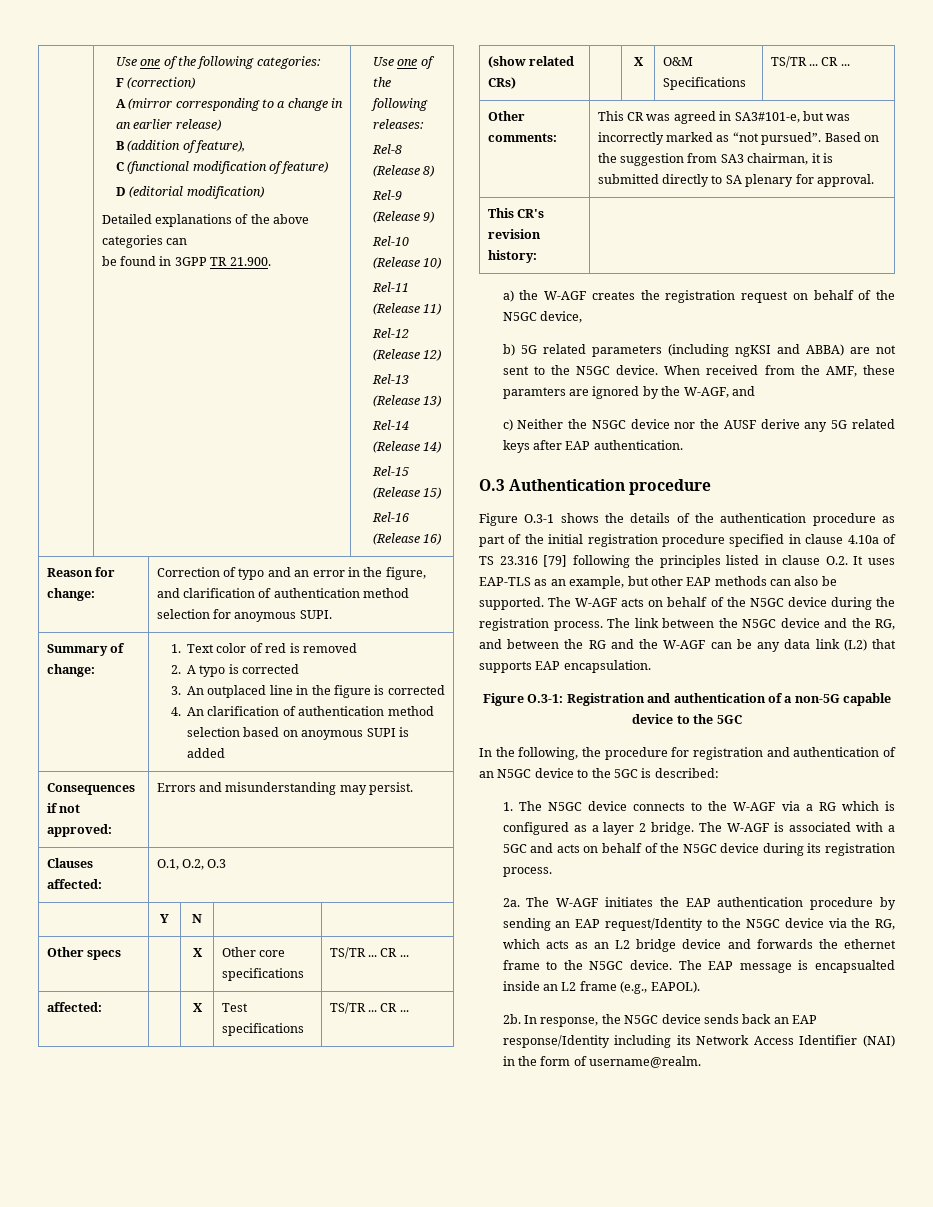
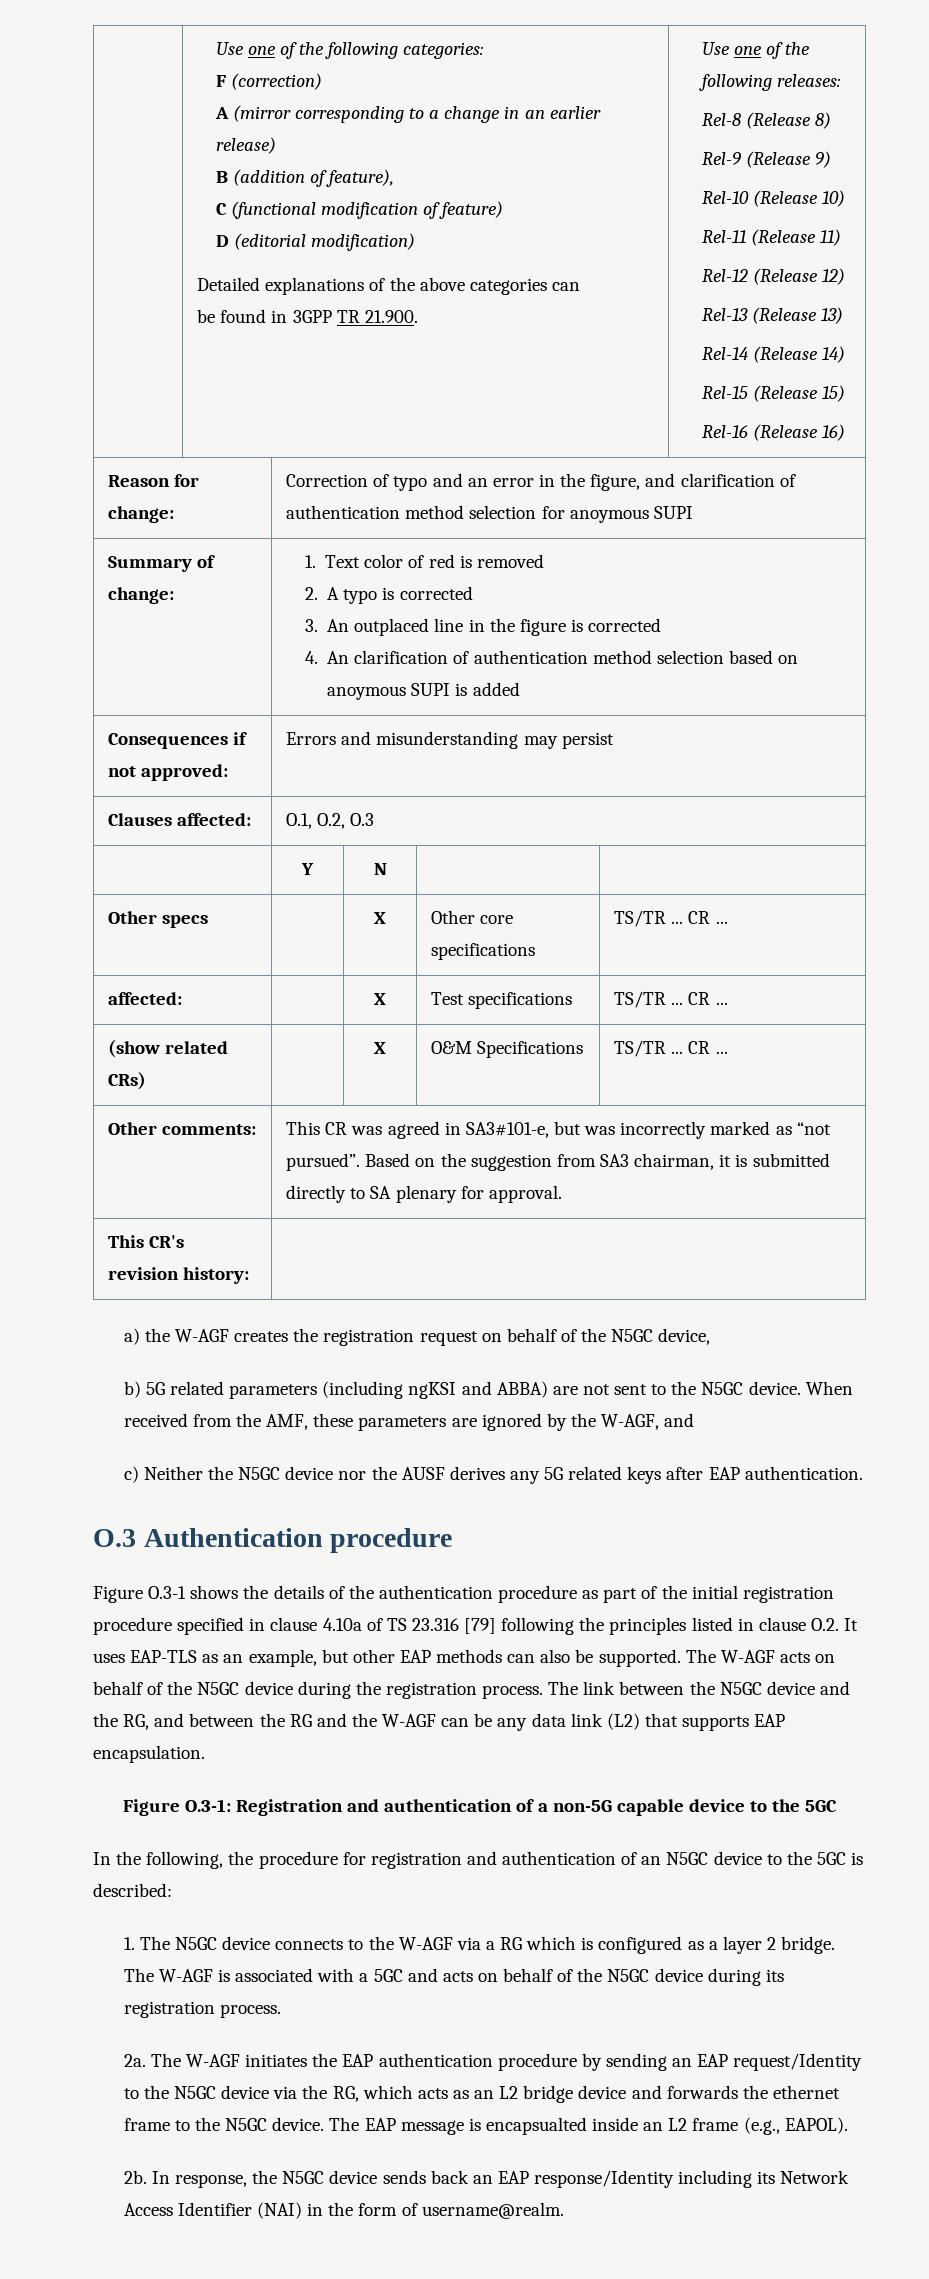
- Reason for change: | Correction of typo and an error in the figure, and clarification of authentication method selection for anoymous SUPI.
+ Reason for change: | Correction of typo and an error in the figure, and clarification of authentication method selection for anoymous SUPI
- Consequences if not approved: | Errors and misunderstanding may persist.
+ Consequences if not approved: | Errors and misunderstanding may persist
- When received from the AMF, these paramters are ignored by the W-AGF, and
+ When received from the AMF, these parameters are ignored by the W-AGF, and
- c) Neither the N5GC device nor the AUSF derive any 5G related keys after EAP authentication.
+ c) Neither the N5GC device nor the AUSF derives any 5G related keys after EAP authentication.

